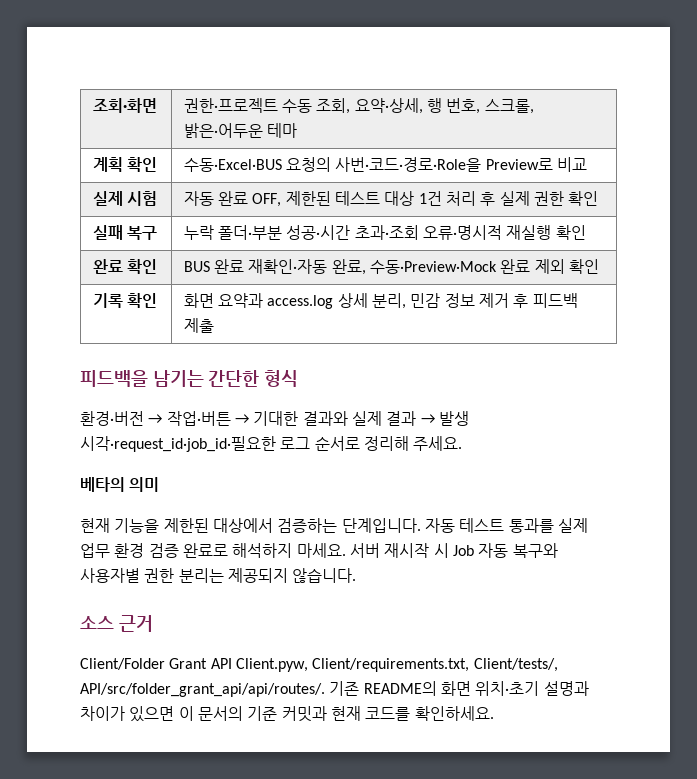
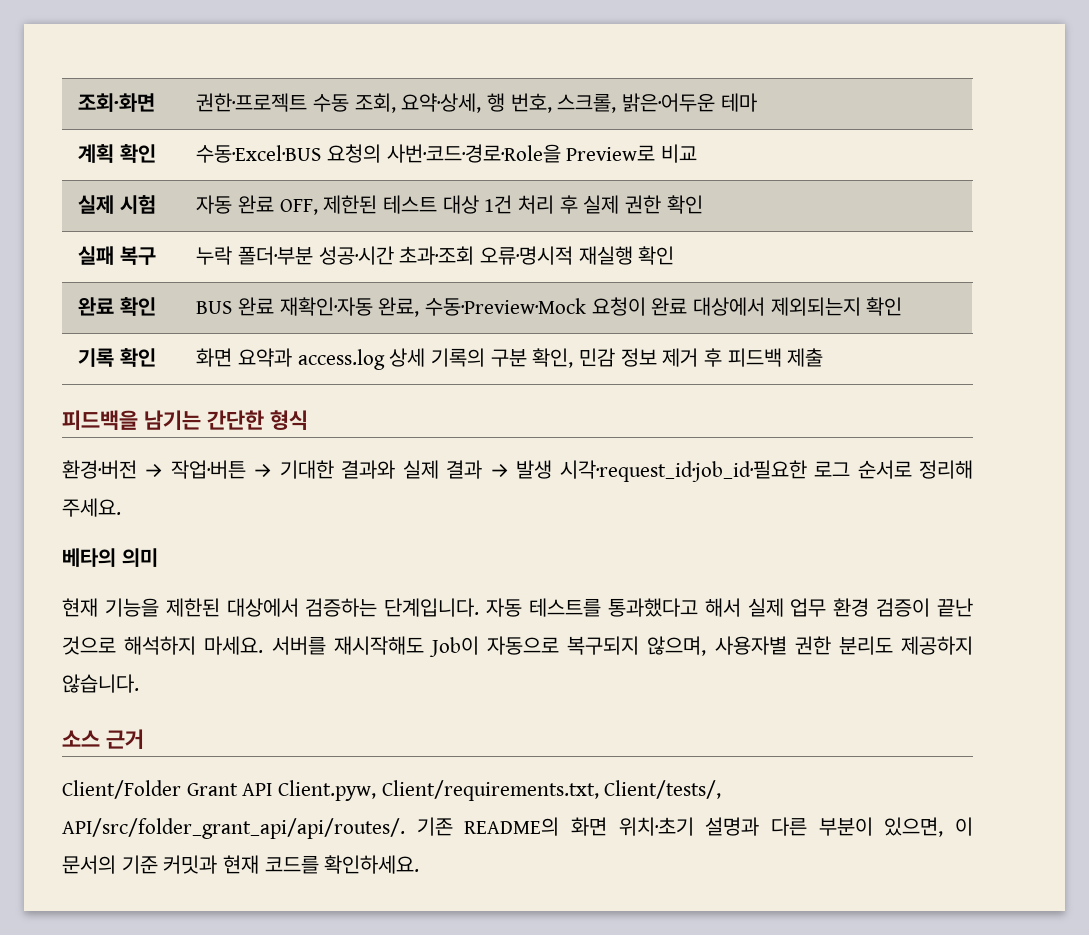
- 완료 확인 | BUS 완료 재확인·자동 완료, 수동·Preview·Mock 완료 제외 확인
+ 완료 확인 | BUS 완료 재확인·자동 완료, 수동·Preview·Mock 요청이 완료 대상에서 제외되는지 확인
- 기록 확인 | 화면 요약과 access.log 상세 분리, 민감 정보 제거 후 피드백 제출
+ 기록 확인 | 화면 요약과 access.log 상세 기록의 구분 확인, 민감 정보 제거 후 피드백 제출
- 자동 테스트 통과를 실제 업무 환경 검증 완료로 해석하지 마세요. 서버 재시작 시 Job 자동 복구와 사용자별 권한 분리는 제공되지 않습니다.
+ 자동 테스트를 통과했다고 해서 실제 업무 환경 검증이 끝난 것으로 해석하지 마세요. 서버를 재시작해도 Job이 자동으로 복구되지 않으며, 사용자별 권한 분리도 제공하지 않습니다.
- 기존 README의 화면 위치·초기 설명과 차이가 있으면 이 문서의 기준 커밋과 현재 코드를 확인하세요.
+ 기존 README의 화면 위치·초기 설명과 다른 부분이 있으면, 이 문서의 기준 커밋과 현재 코드를 확인하세요.

